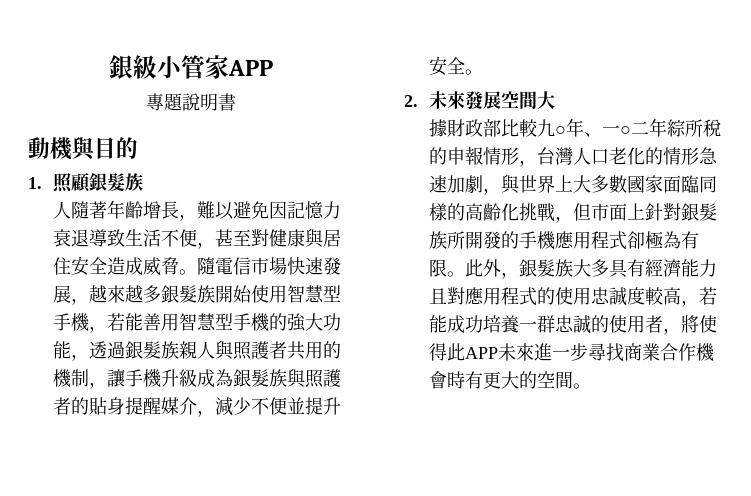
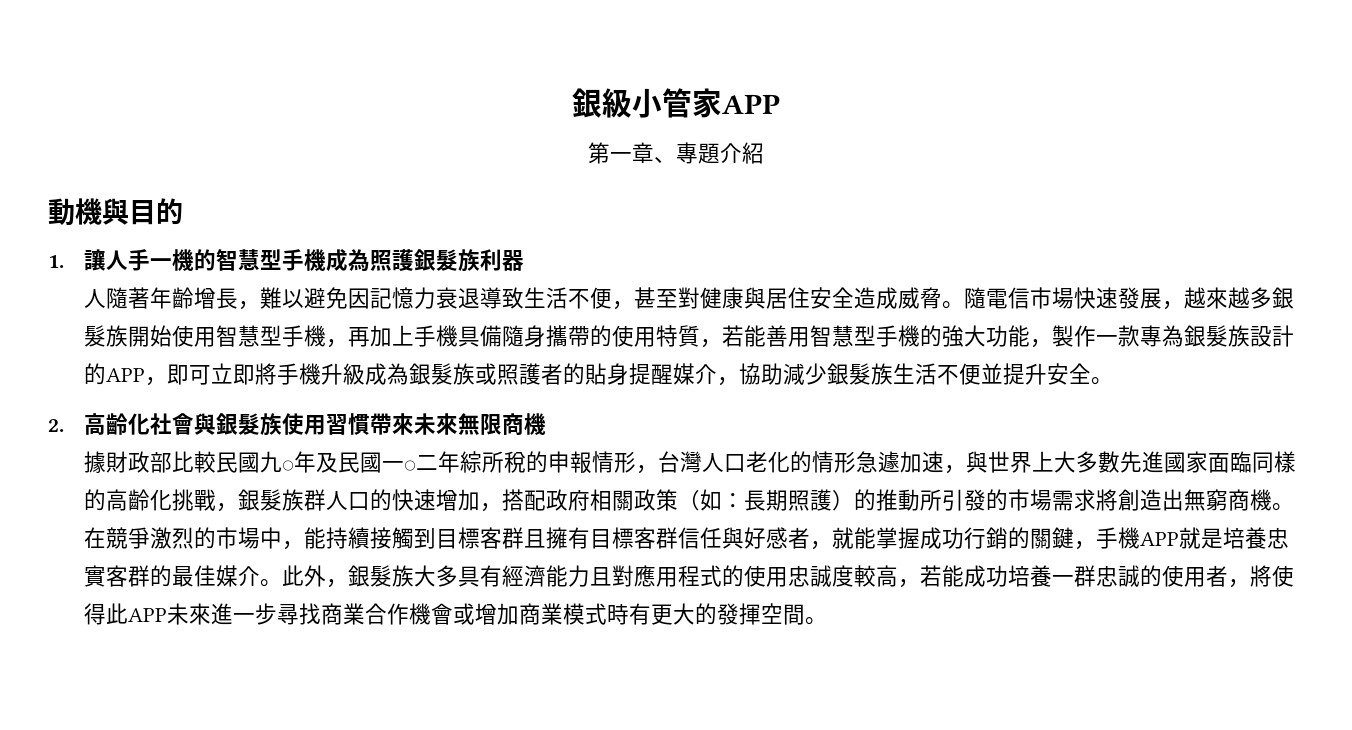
- 專題說明書
+ 第一章、專題介紹
- 1.照顧銀髮族
+ 1.讓人手一機的智慧型手機成為照護銀髮族利器
- 隨電信市場快速發展，越來越多銀髮族開始使用智慧型手機，若能善用智慧型手機的強大功能，透過銀髮族親人與照護者共用的機制，讓手機升級成為銀髮族與照護者的貼身提醒媒介，減少不便並提升安全。
+ 隨電信市場快速發展，越來越多銀髮族開始使用智慧型手機，再加上手機具備隨身攜帶的使用特質，若能善用智慧型手機的強大功能，製作一款專為銀髮族設計的APP，即可立即將手機升級成為銀髮族或照護者的貼身提醒媒介，協助減少銀髮族生活不便並提升安全。
- 2.未來發展空間大
+ 2.高齡化社會與銀髮族使用習慣帶來未來無限商機
- 據財政部比較九○年、一○二年綜所稅的申報情形，台灣人口老化的情形急速加劇，與世界上大多數國家面臨同樣的高齡化挑戰，但市面上針對銀髮族所開發的手機應用程式卻極為有限。
+ 據財政部比較民國九○年及民國一○二年綜所稅的申報情形，台灣人口老化的情形急遽加速，與世界上大多數先進國家面臨同樣的高齡化挑戰，銀髮族群人口的快速增加，搭配政府相關政策（如：長期照護）的推動所引發的市場需求將創造出無窮商機。在競爭激烈的市場中，能持續接觸到目標客群且擁有目標客群信任與好感者，就能掌握成功行銷的關鍵，手機APP就是培養忠實客群的最佳媒介。
- 此外，銀髮族大多具有經濟能力且對應用程式的使用忠誠度較高，若能成功培養一群忠誠的使用者，將使得此APP未來進一步尋找商業合作機會時有更大的空間。
+ 此外，銀髮族大多具有經濟能力且對應用程式的使用忠誠度較高，若能成功培養一群忠誠的使用者，將使得此APP未來進一步尋找商業合作機會或增加商業模式時有更大的發揮空間。

